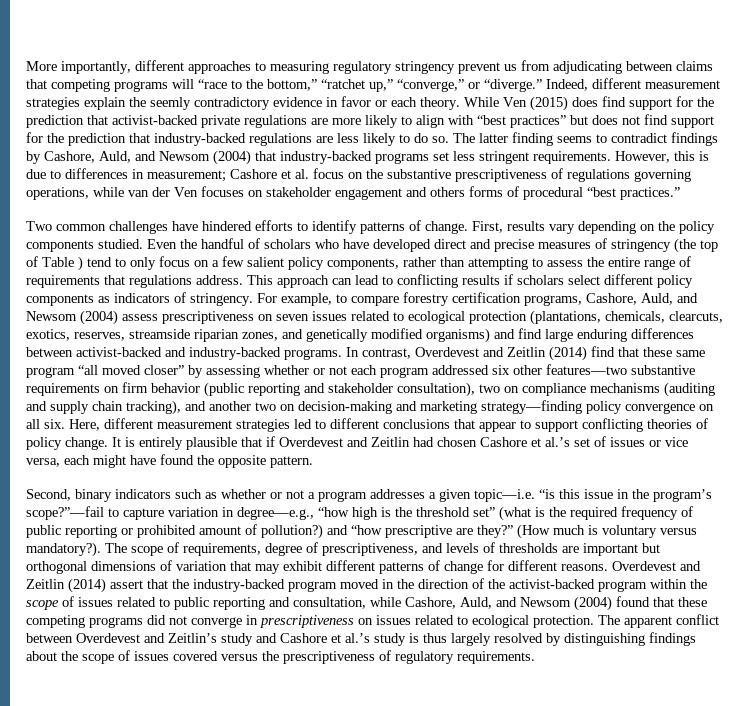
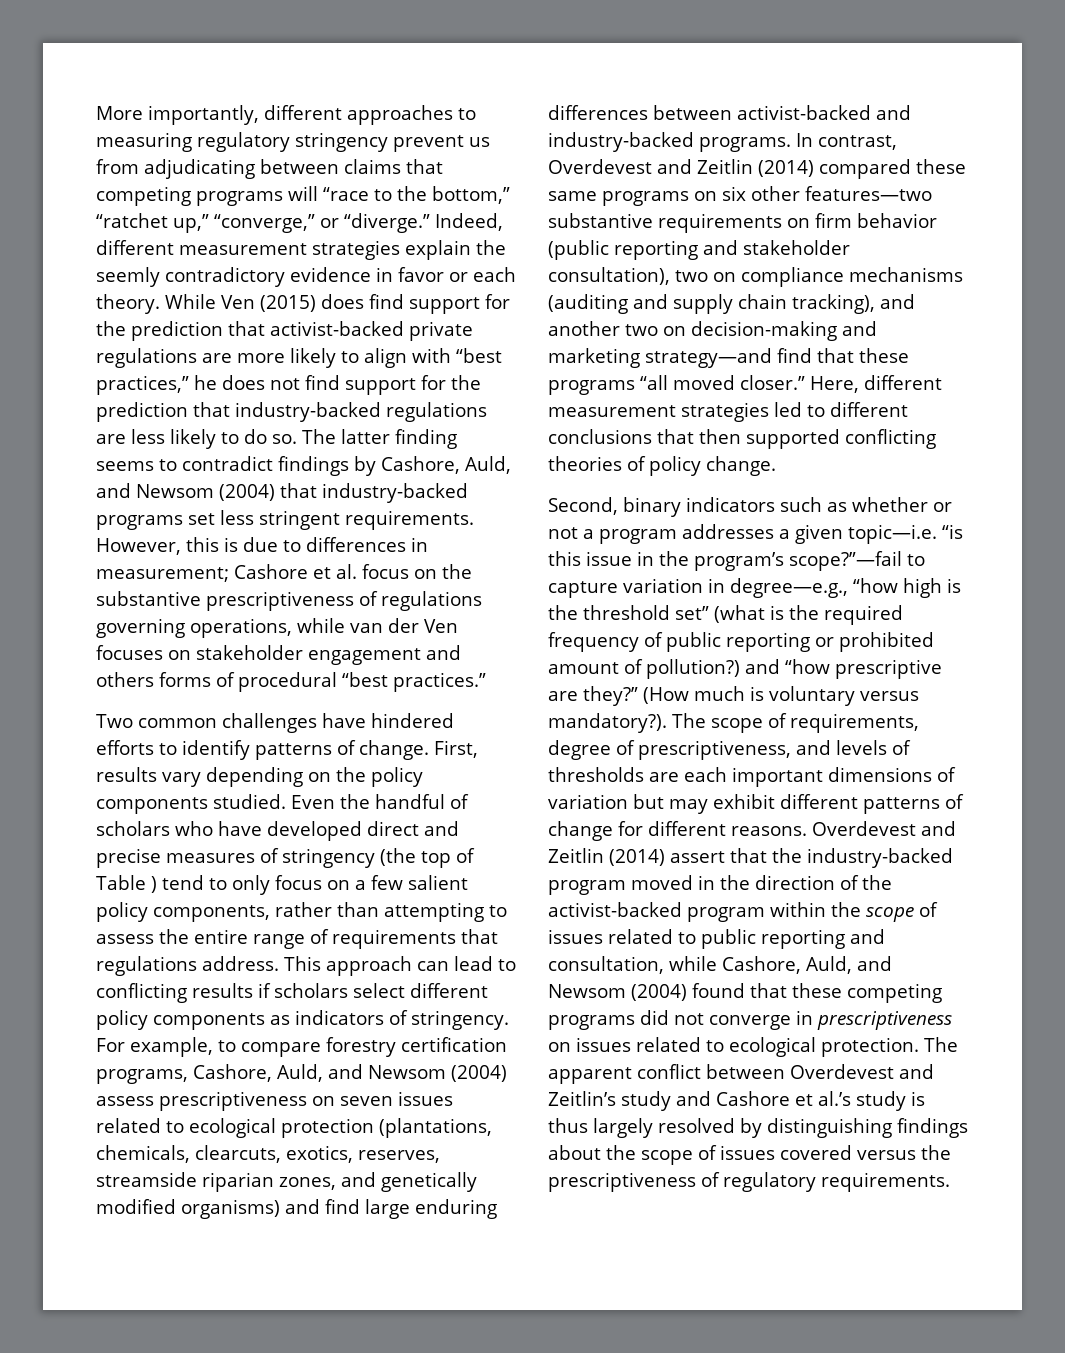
- While Ven (2015) does find support for the prediction that activist-backed private regulations are more likely to align with “best practices” but does not find support for the prediction that industry-backed regulations are less likely to do so.
+ While Ven (2015) does find support for the prediction that activist-backed private regulations are more likely to align with “best practices,” he does not find support for the prediction that industry-backed regulations are less likely to do so.
- In contrast, Overdevest and Zeitlin (2014) find that these same program “all moved closer” by assessing whether or not each program addressed six other features—two substantive requirements on firm behavior (public reporting and stakeholder consultation), two on compliance mechanisms (auditing and supply chain tracking), and another two on decision-making and marketing strategy—finding policy convergence on all six.
+ In contrast, Overdevest and Zeitlin (2014) compared these same programs on six other features—two substantive requirements on firm behavior (public reporting and stakeholder consultation), two on compliance mechanisms (auditing and supply chain tracking), and another two on decision-making and marketing strategy—and find that these programs “all moved closer.”
- Here, different measurement strategies led to different conclusions that appear to support conflicting theories of policy change. It is entirely plausible that if Overdevest and Zeitlin had chosen Cashore et al.’s set of issues or vice versa, each might have found the opposite pattern.
+ Here, different measurement strategies led to different conclusions that then supported conflicting theories of policy change.
- The scope of requirements, degree of prescriptiveness, and levels of thresholds are important but orthogonal dimensions of variation that may exhibit different patterns of change for different reasons.
+ The scope of requirements, degree of prescriptiveness, and levels of thresholds are each important dimensions of variation but may exhibit different patterns of change for different reasons.

